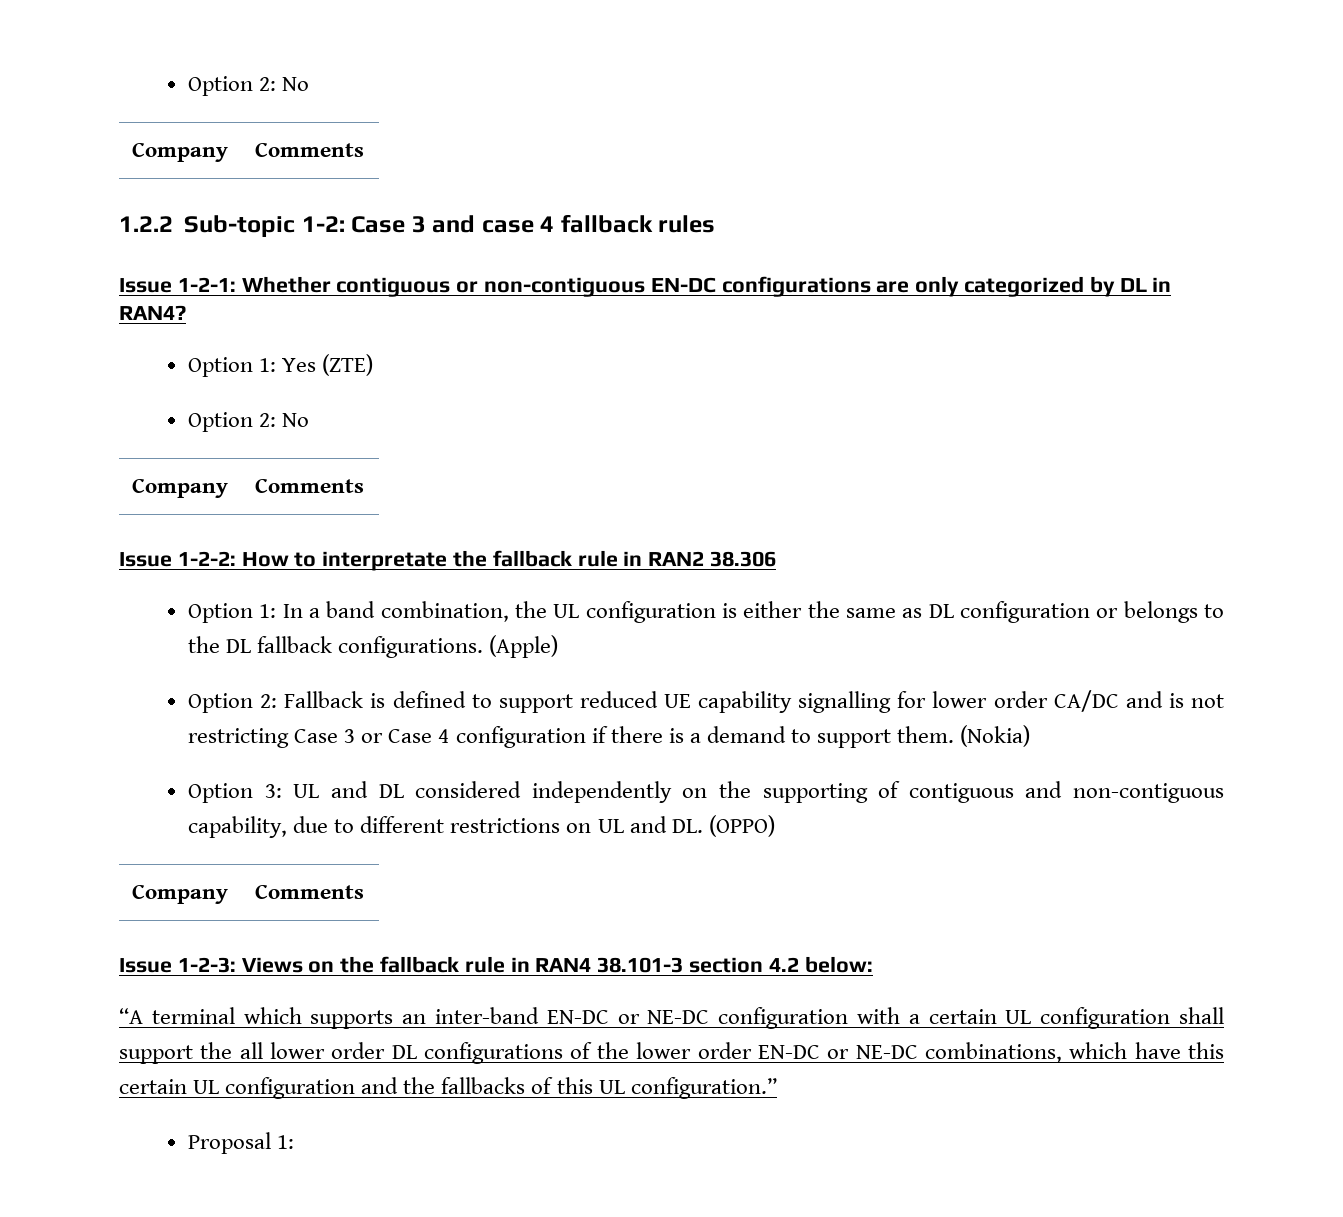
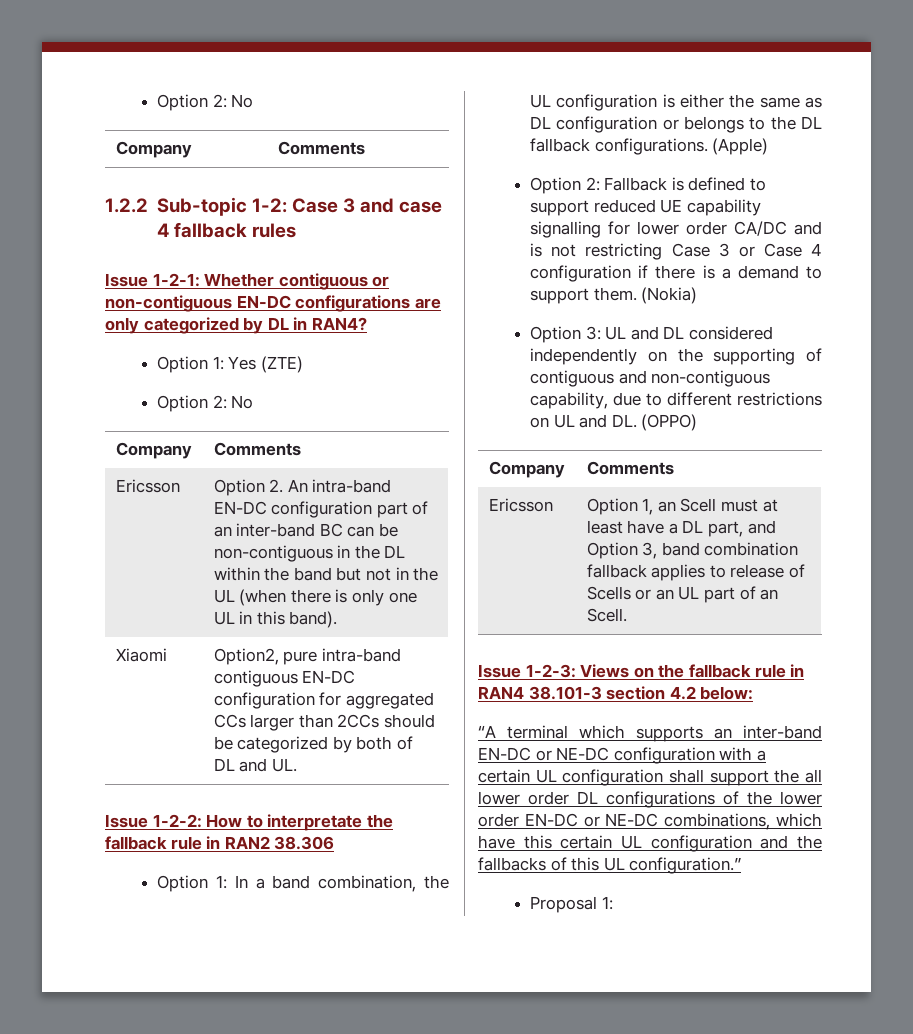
+ Ericsson | Option 2. An intra-band EN-DC configuration part of an inter-band BC can be non-contiguous in the DL within the band but not in the UL (when there is only one UL in this band).
+ Xiaomi | Option2, pure intra-band contiguous EN-DC configuration for aggregated CCs larger than 2CCs should be categorized by both of DL and UL.
+ Ericsson | Option 1, an Scell must at least have a DL part, and Option 3, band combination fallback applies to release of Scells or an UL part of an Scell.

